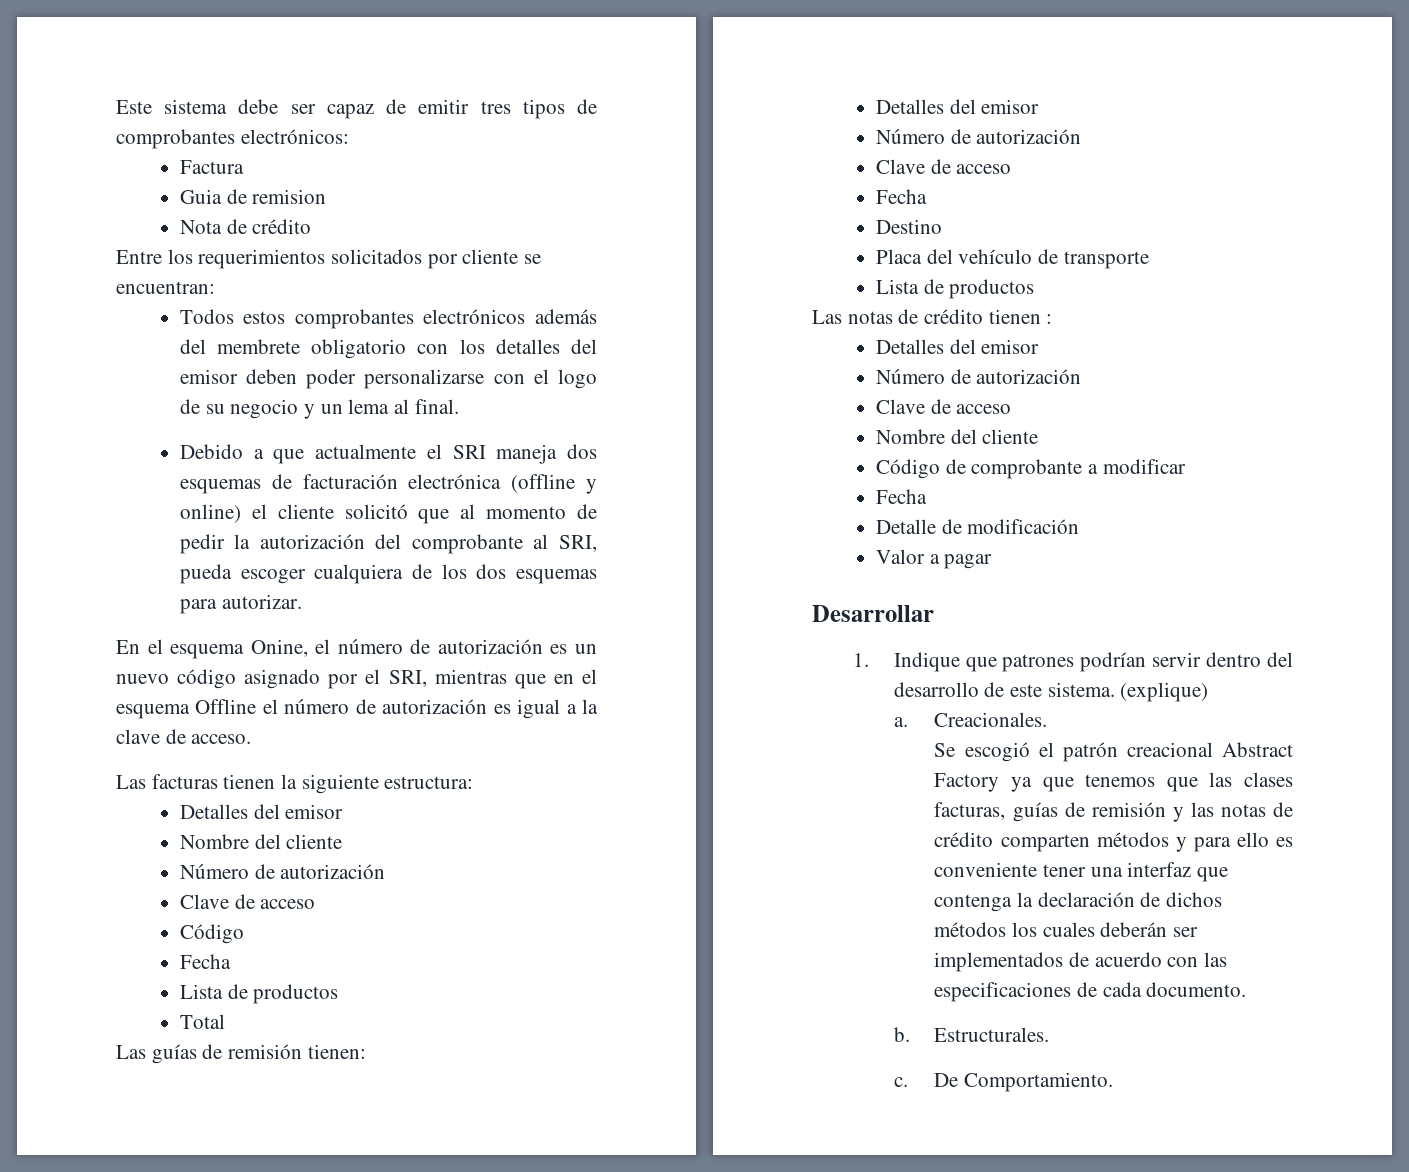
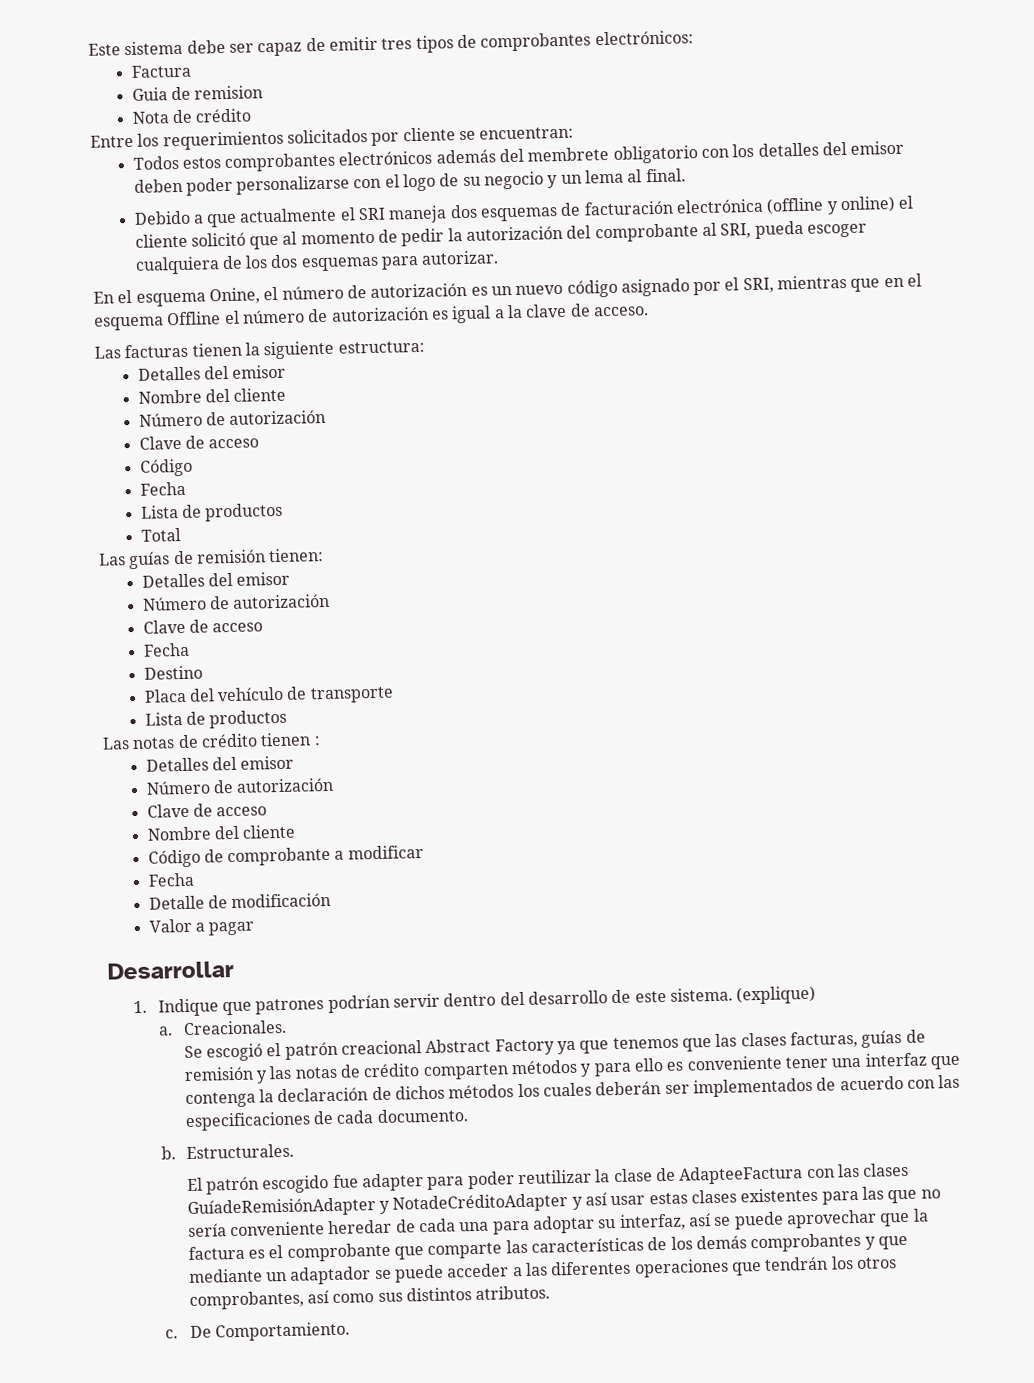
+ El patrón escogido fue adapter para poder reutilizar la clase de AdapteeFactura con las clases GuíadeRemisiónAdapter y NotadeCréditoAdapter y así usar estas clases existentes para las que no sería conveniente heredar de cada una para adoptar su interfaz, así se puede aprovechar que la factura es el comprobante que comparte las características de los demás comprobantes y que mediante un adaptador se puede acceder a las diferentes operaciones que tendrán los otros comprobantes, así como sus distintos atributos.

